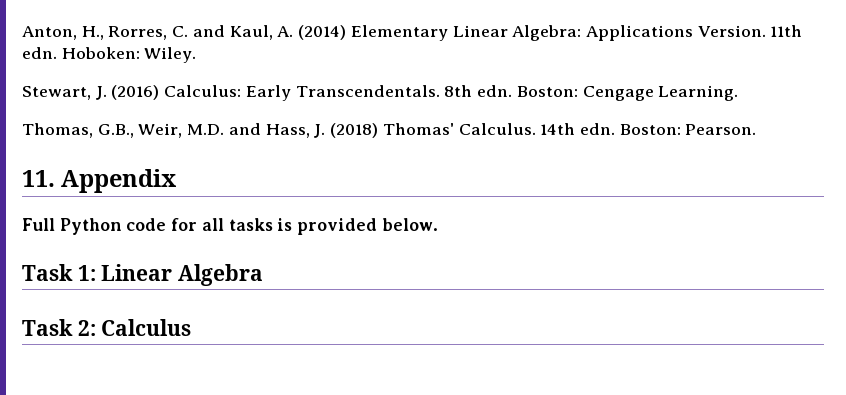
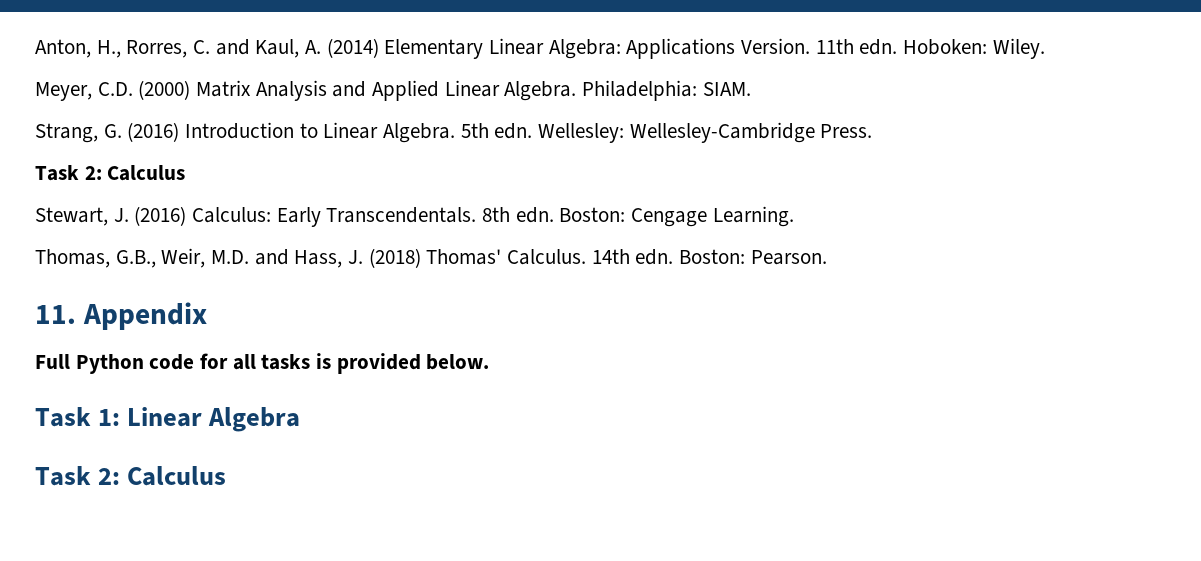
+ Meyer, C.D. (2000) Matrix Analysis and Applied Linear Algebra. Philadelphia: SIAM.
+ Strang, G. (2016) Introduction to Linear Algebra. 5th edn. Wellesley: Wellesley-Cambridge Press.
+ Task 2: Calculus

